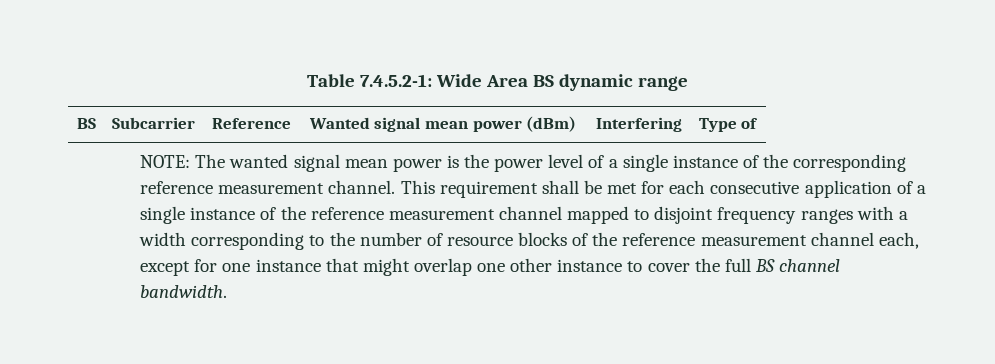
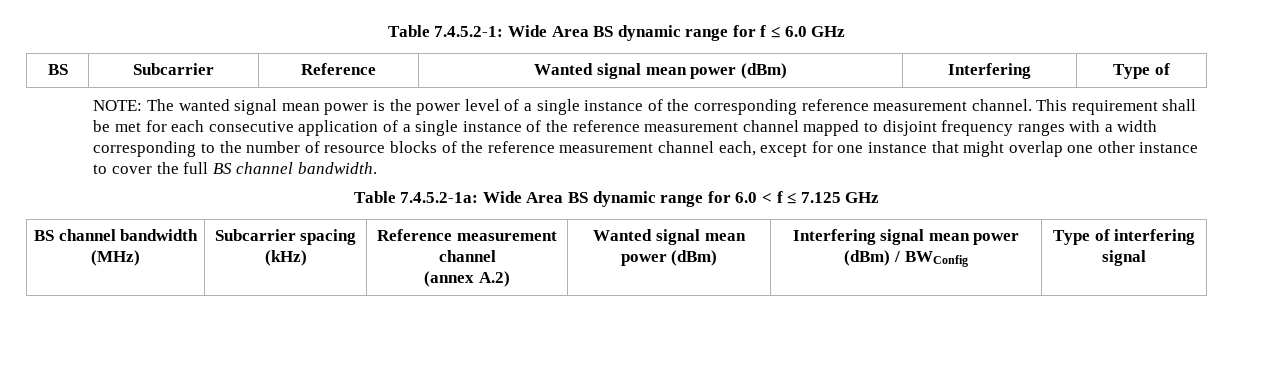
- Table 7.4.5.2-1: Wide Area BS dynamic range
+ Table 7.4.5.2-1: Wide Area BS dynamic range for f ≤ 6.0 GHz
+ Table 7.4.5.2-1a: Wide Area BS dynamic range for 6.0 < f ≤ 7.125 GHz
+ BS channel bandwidth (MHz) | Subcarrier spacing (kHz) | Reference measurement channel
+ (annex A.2) | Wanted signal mean power (dBm) | Interfering signal mean power (dBm) / BWConfig | Type of interfering signal

